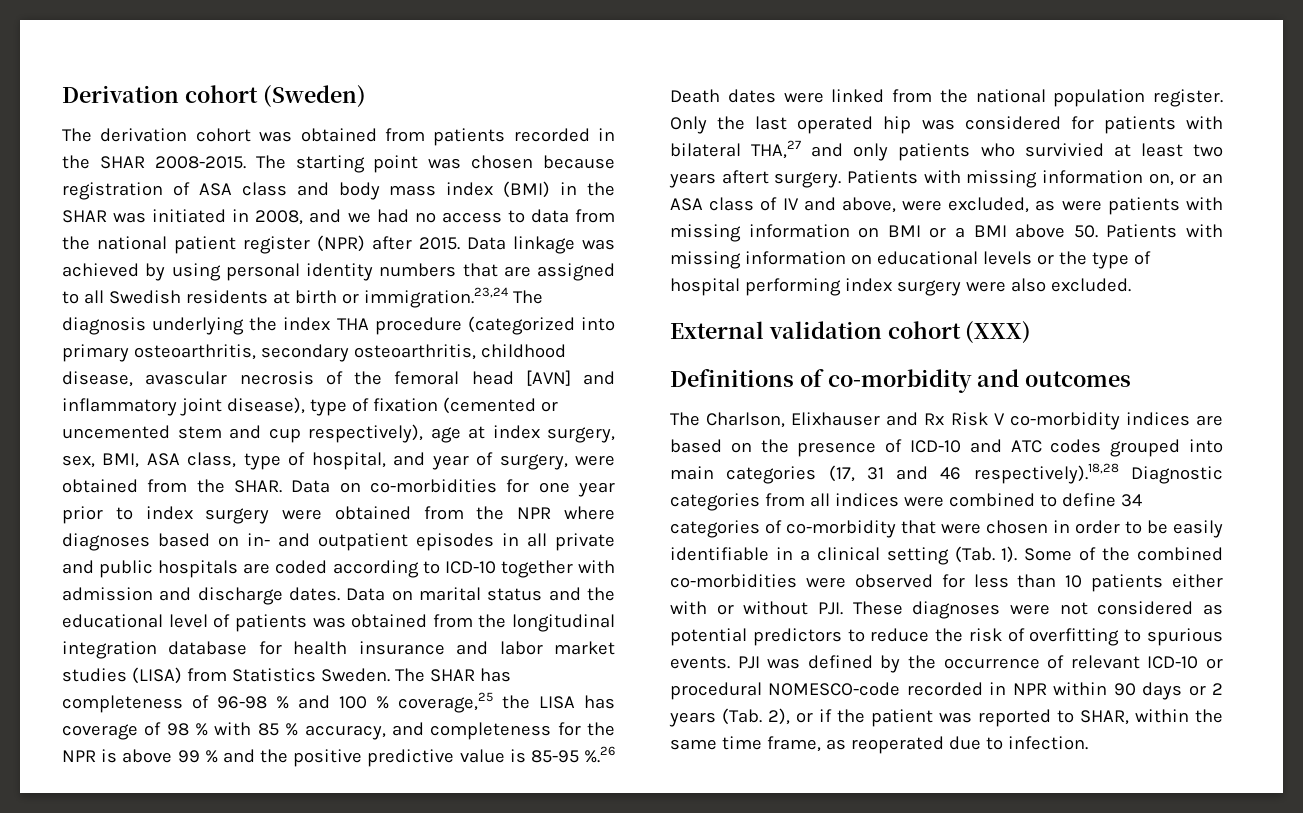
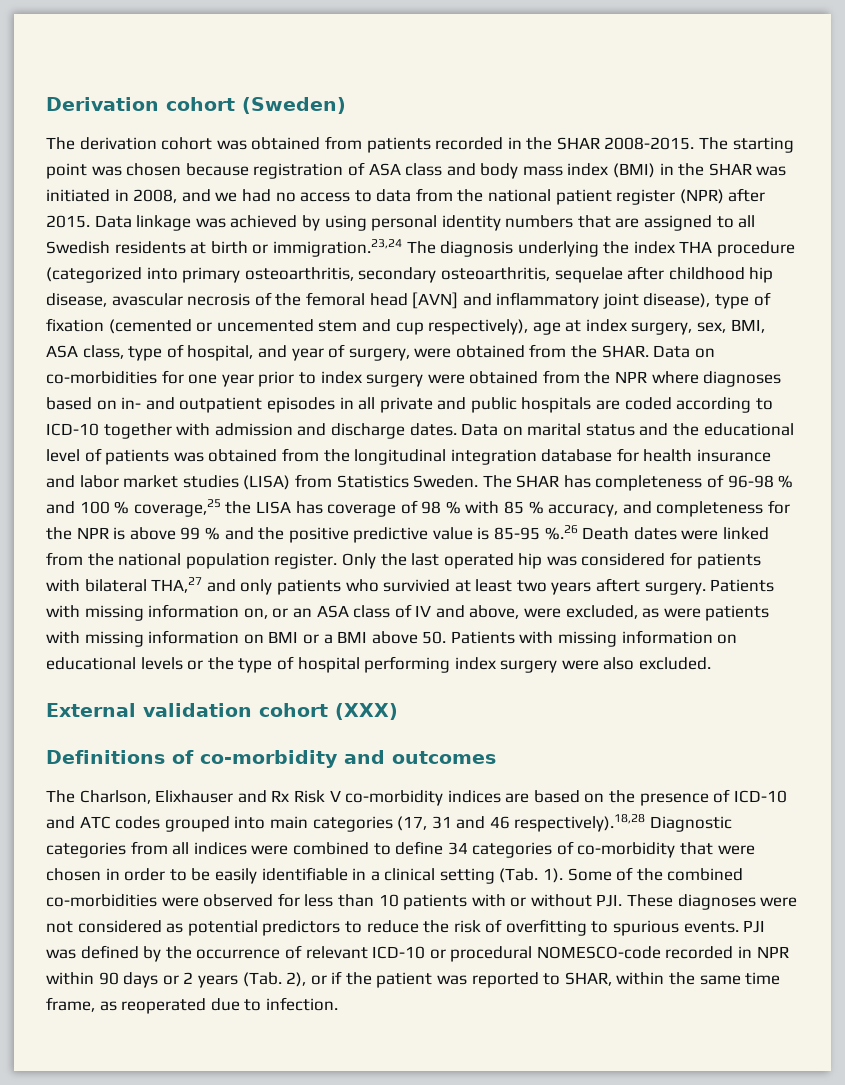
- Data linkage was achieved by using personal identity numbers that are assigned to all Swedish residents at birth or immigration.23,24 The diagnosis underlying the index THA procedure (categorized into primary osteoarthritis, secondary osteoarthritis, childhood disease, avascular necrosis of the femoral head [AVN] and inflammatory joint disease), type of fixation (cemented or uncemented stem and cup respectively), age at index surgery, sex, BMI, ASA class, type of hospital, and year of surgery, were obtained from the SHAR.
+ Data linkage was achieved by using personal identity numbers that are assigned to all Swedish residents at birth or immigration.23,24 The diagnosis underlying the index THA procedure (categorized into primary osteoarthritis, secondary osteoarthritis, sequelae after childhood hip disease, avascular necrosis of the femoral head [AVN] and inflammatory joint disease), type of fixation (cemented or uncemented stem and cup respectively), age at index surgery, sex, BMI, ASA class, type of hospital, and year of surgery, were obtained from the SHAR.
- Some of the combined co-morbidities were observed for less than 10 patients either with or without PJI. These diagnoses were not considered as potential predictors to reduce the risk of overfitting to spurious events.
+ Some of the combined co-morbidities were observed for less than 10 patients with or without PJI. These diagnoses were not considered as potential predictors to reduce the risk of overfitting to spurious events.

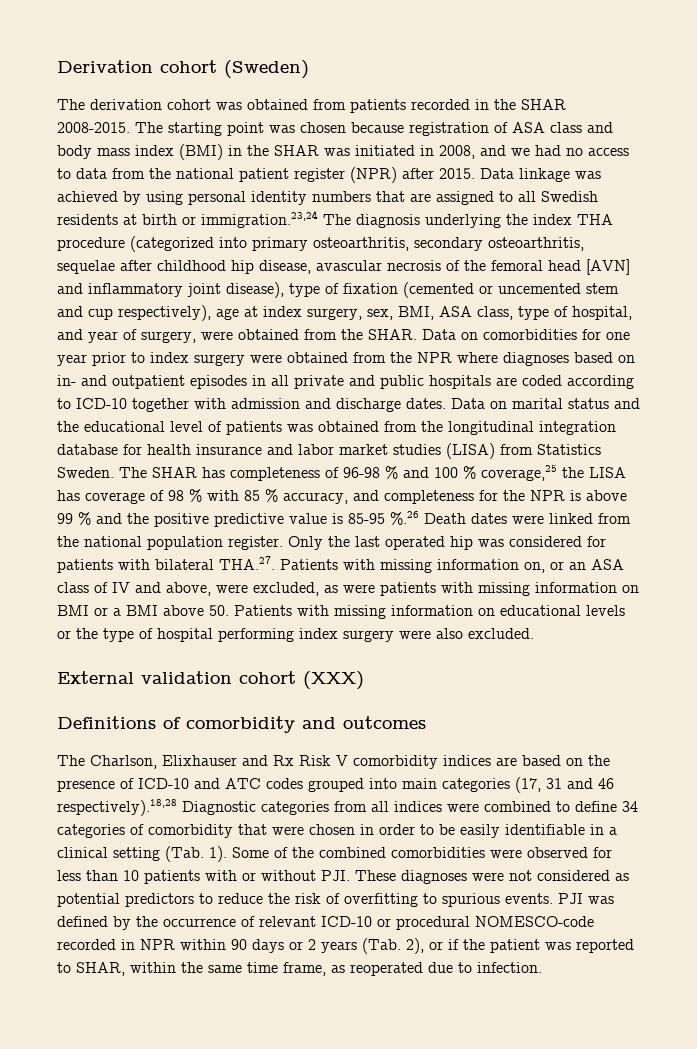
- Data on co-morbidities for one year prior to index surgery were obtained from the NPR where diagnoses based on in- and outpatient episodes in all private and public hospitals are coded according to ICD-10 together with admission and discharge dates.
+ Data on comorbidities for one year prior to index surgery were obtained from the NPR where diagnoses based on in- and outpatient episodes in all private and public hospitals are coded according to ICD-10 together with admission and discharge dates.
- Only the last operated hip was considered for patients with bilateral THA,27 and only patients who survivied at least two years aftert surgery. Patients with missing information on, or an ASA class of IV and above, were excluded, as were patients with missing information on BMI or a BMI above 50. Patients with missing information on educational levels or the type of hospital performing index surgery were also excluded.
+ Only the last operated hip was considered for patients with bilateral THA.27. Patients with missing information on, or an ASA class of IV and above, were excluded, as were patients with missing information on BMI or a BMI above 50. Patients with missing information on educational levels or the type of hospital performing index surgery were also excluded.
- Definitions of co-morbidity and outcomes
+ Definitions of comorbidity and outcomes
- The Charlson, Elixhauser and Rx Risk V co-morbidity indices are based on the presence of ICD-10 and ATC codes grouped into main categories (17, 31 and 46 respectively).18,28 Diagnostic categories from all indices were combined to define 34 categories of co-morbidity that were chosen in order to be easily identifiable in a clinical setting (Tab. 1).
+ The Charlson, Elixhauser and Rx Risk V comorbidity indices are based on the presence of ICD-10 and ATC codes grouped into main categories (17, 31 and 46 respectively).18,28 Diagnostic categories from all indices were combined to define 34 categories of comorbidity that were chosen in order to be easily identifiable in a clinical setting (Tab. 1).
- Some of the combined co-morbidities were observed for less than 10 patients with or without PJI. These diagnoses were not considered as potential predictors to reduce the risk of overfitting to spurious events.
+ Some of the combined comorbidities were observed for less than 10 patients with or without PJI. These diagnoses were not considered as potential predictors to reduce the risk of overfitting to spurious events.

